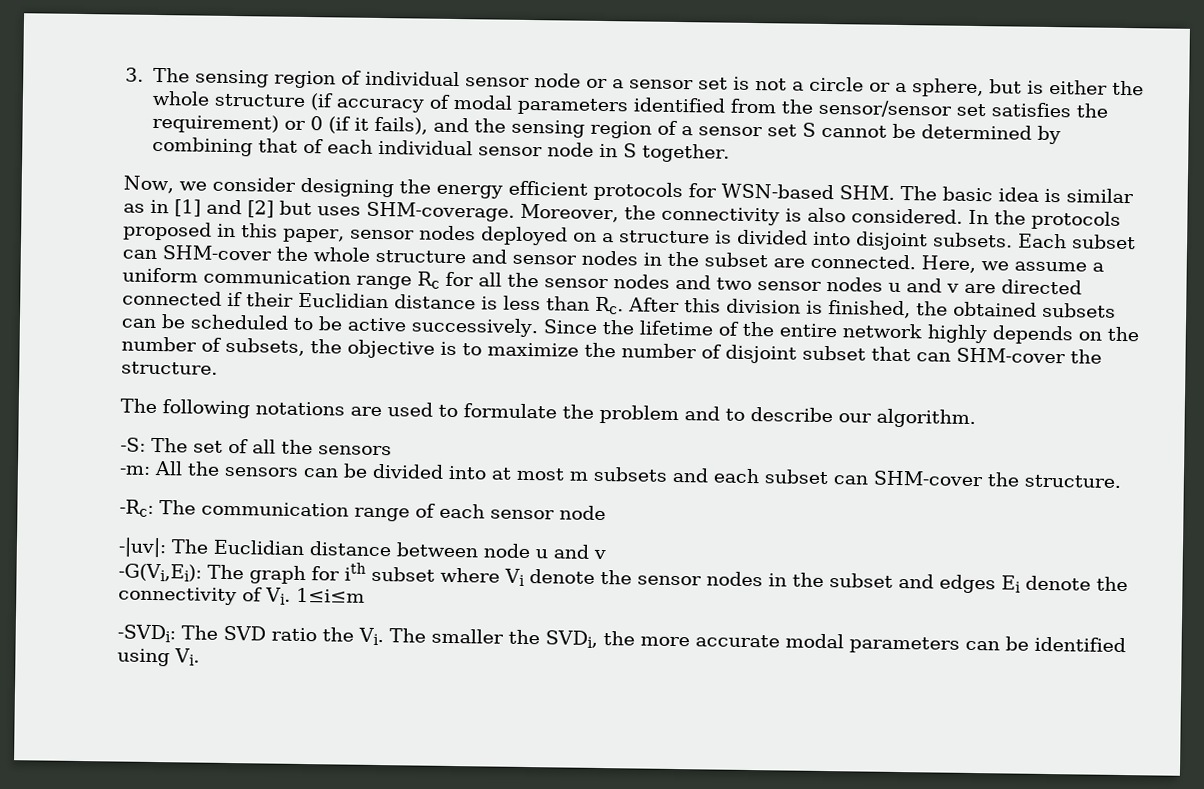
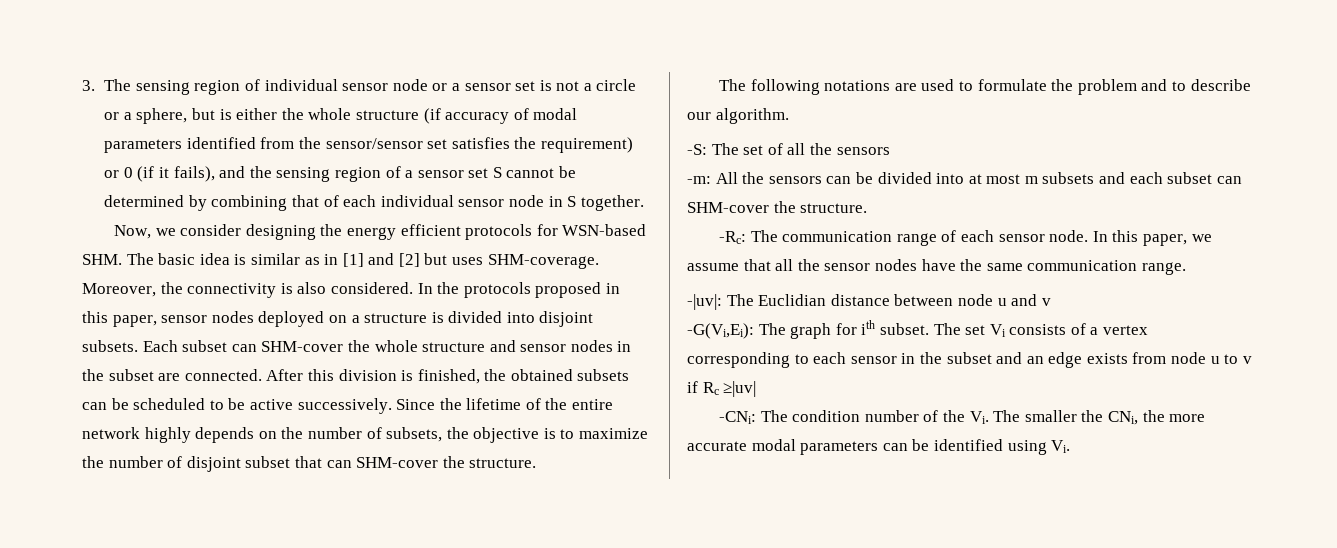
- Here, we assume a uniform communication range Rc for all the sensor nodes and two sensor nodes u and v are directed connected if their Euclidian distance is less than Rc. After this division is finished, the obtained subsets can be scheduled to be active successively.
+ After this division is finished, the obtained subsets can be scheduled to be active successively.
- -Rc: The communication range of each sensor node
+ -Rc: The communication range of each sensor node. In this paper, we assume that all the sensor nodes have the same communication range.
- -G(Vi,Ei): The graph for ith subset where Vi denote the sensor nodes in the subset and edges Ei denote the connectivity of Vi. 1≤i≤m
- -SVDi: The SVD ratio the Vi. The smaller the SVDi, the more accurate modal parameters can be identified using Vi.
+ -G(Vi,Ei): The graph for ith subset. The set Vi consists of a vertex corresponding to each sensor in the subset and an edge exists from node u to v if Rc ≥|uv|
+ -CNi: The condition number of the Vi. The smaller the CNi, the more accurate modal parameters can be identified using Vi.

